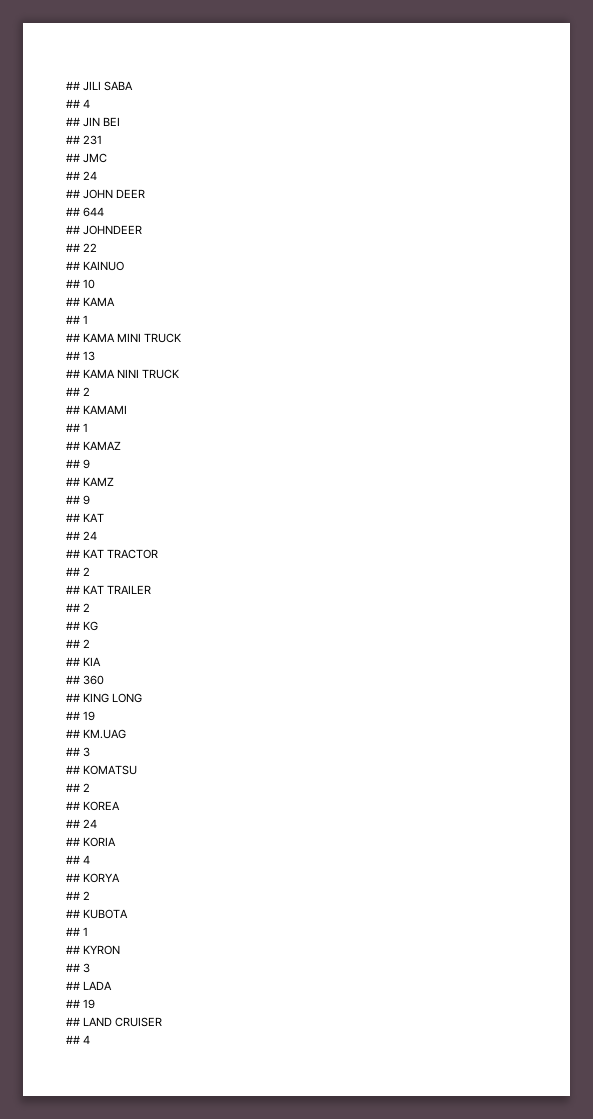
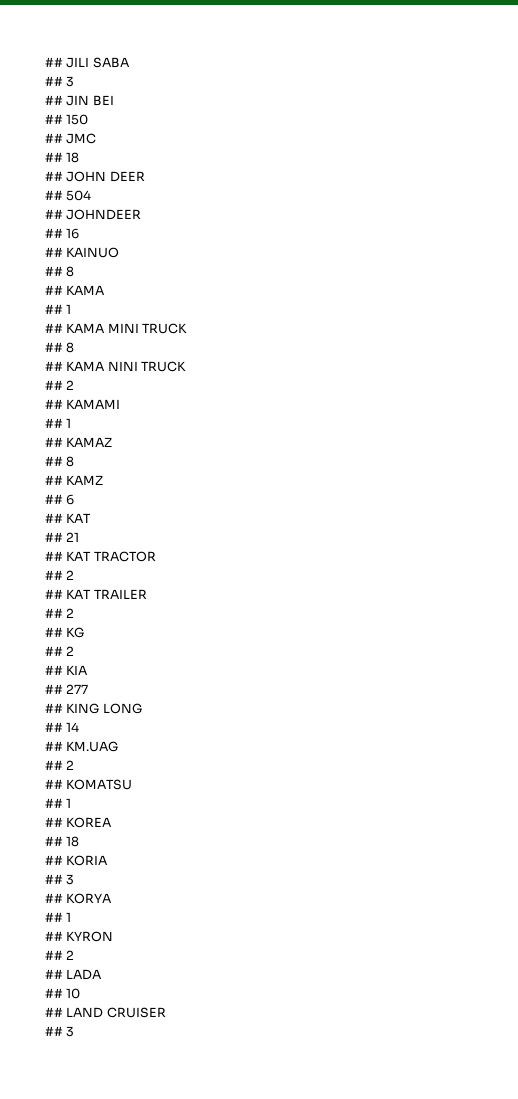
  ## JILI SABA
- ## 4
+ ## 3
- ## 231
+ ## 150
  ## JMC
- ## 24
+ ## 18
- ## 644
+ ## 504
- ## 22
+ ## 16
  ## KAINUO
- ## 10
+ ## 8
  ## KAMA MINI TRUCK
- ## 13
+ ## 8
  ## KAMAZ
- ## 9
+ ## 8
  ## KAMZ
- ## 9
+ ## 6
  ## KAT
- ## 24
+ ## 21
- ## 360
+ ## 277
  ## KING LONG
- ## 19
+ ## 14
  ## KM.UAG
- ## 3
+ ## 2
  ## KOMATSU
- ## 2
+ ## 1
  ## KOREA
- ## 24
+ ## 18
  ## KORIA
- ## 4
+ ## 3
  ## KORYA
- ## 2
- ## KUBOTA
  ## KYRON
- ## 3
+ ## 2
  ## LADA
- ## 19
+ ## 10
  ## LAND CRUISER
- ## 4
+ ## 3

